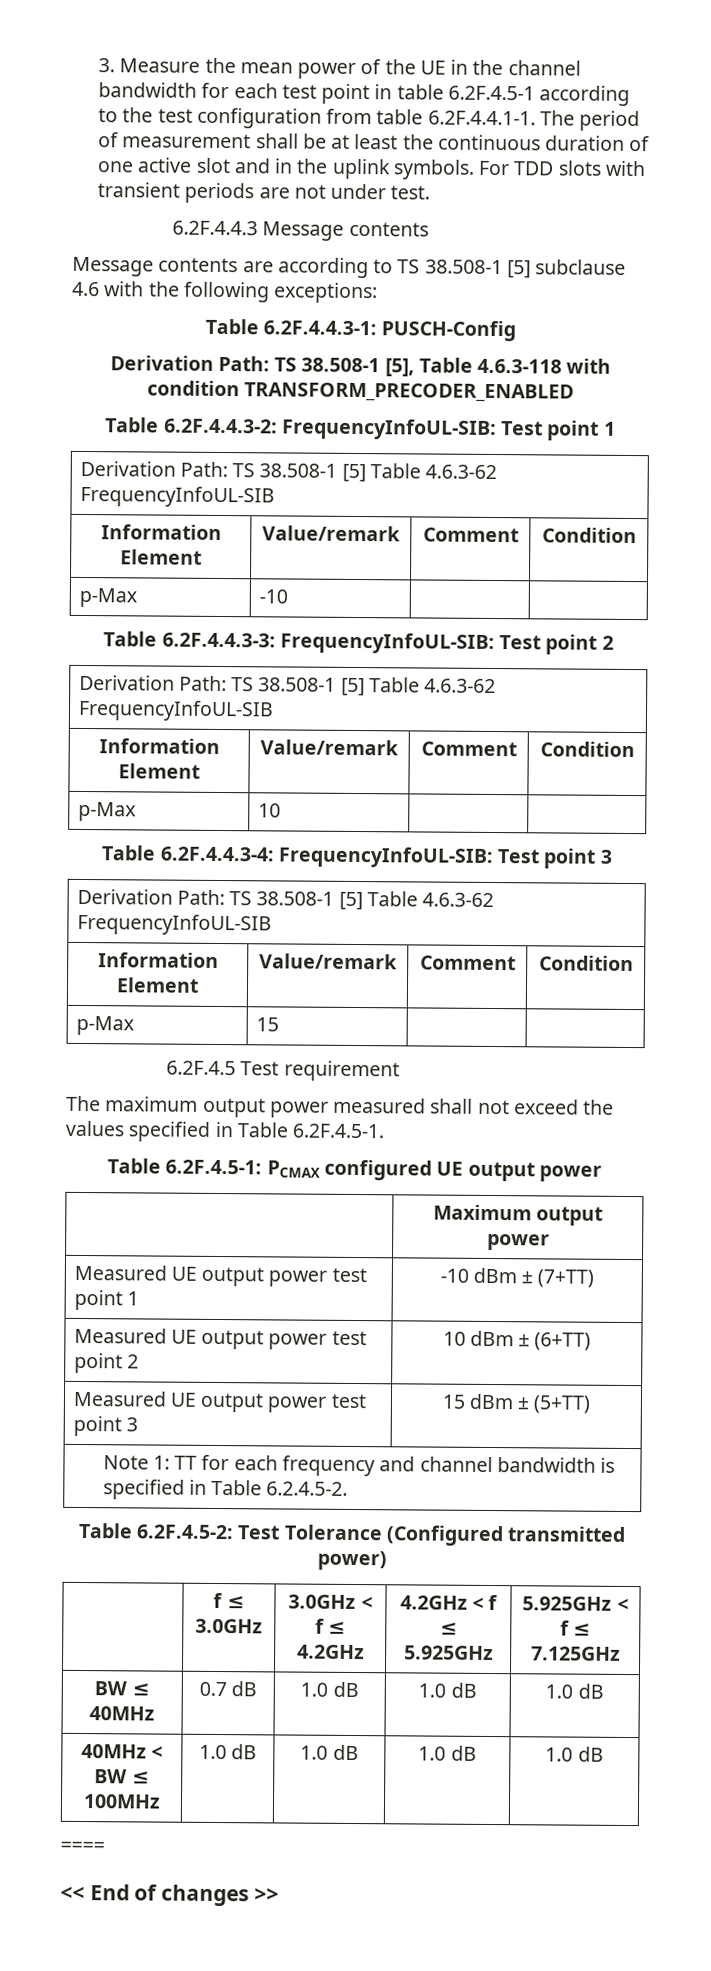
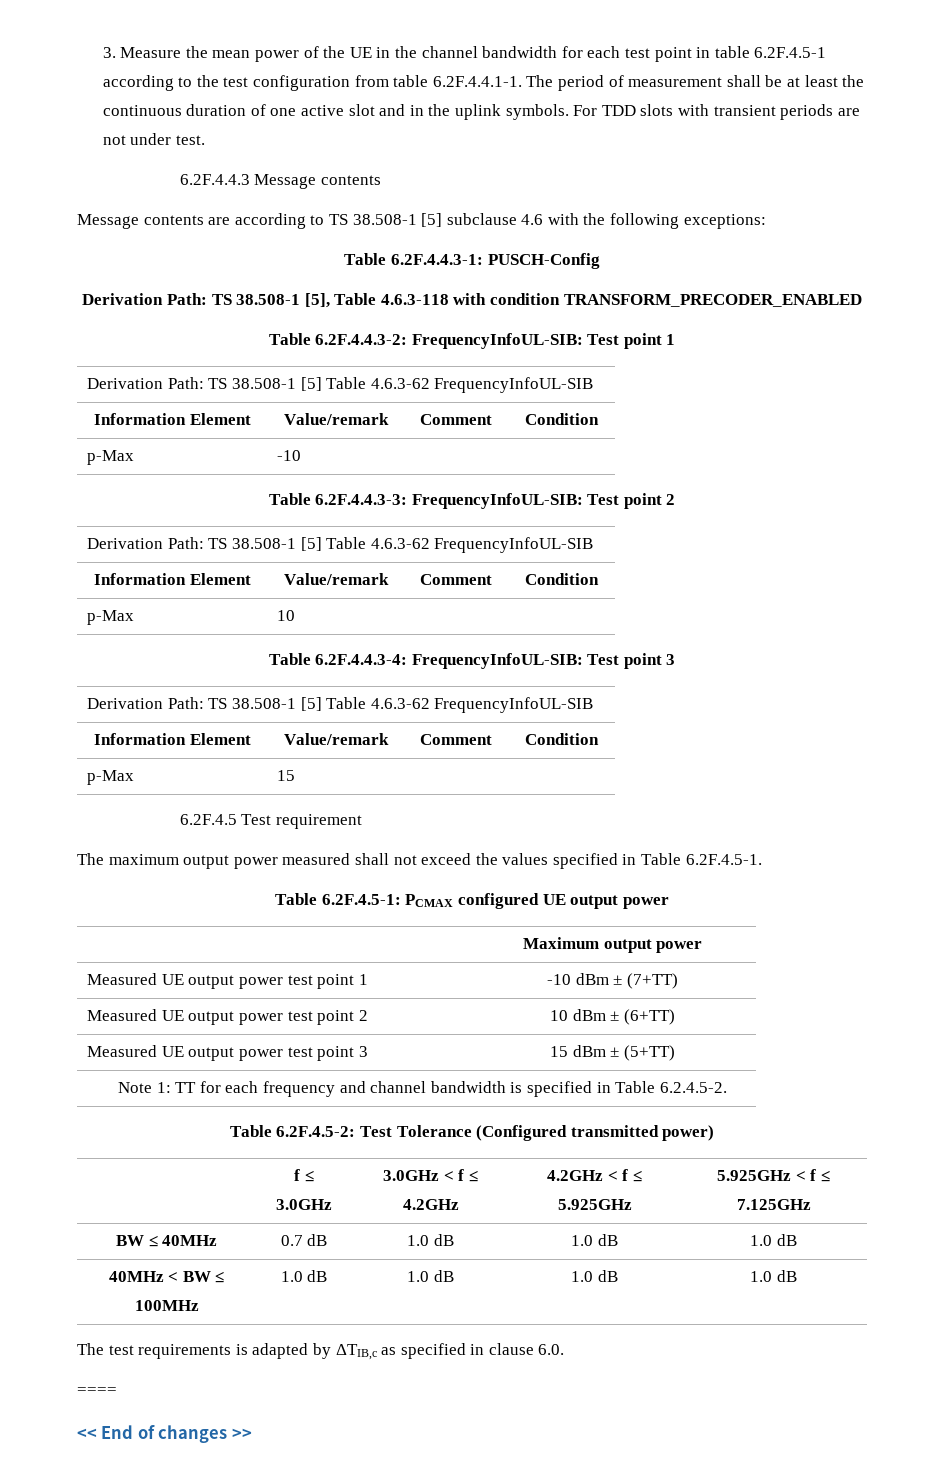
+ The test requirements is adapted by ΔTIB,c as specified in clause 6.0.

